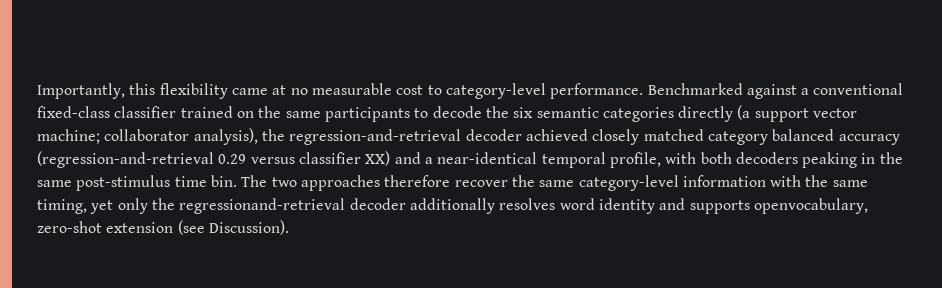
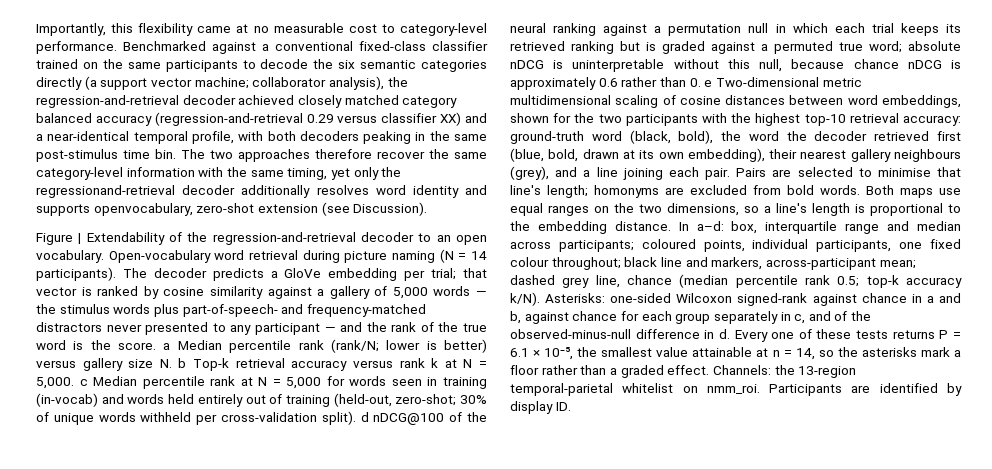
+ Figure | Extendability of the regression-and-retrieval decoder to an open vocabulary. Open-vocabulary word retrieval during picture naming (N = 14 participants). The decoder predicts a GloVe embedding per trial; that vector is ranked by cosine similarity against a gallery of 5,000 words — the stimulus words plus part-of-speech- and frequency-matched distractors never presented to any participant — and the rank of the true word is the score. a Median percentile rank (rank/N; lower is better) versus gallery size N. b Top-k retrieval accuracy versus rank k at N = 5,000. c Median percentile rank at N = 5,000 for words seen in training (in-vocab) and words held entirely out of training (held-out, zero-shot; 30% of unique words withheld per cross-validation split). d nDCG@100 of the neural ranking against a permutation null in which each trial keeps its retrieved ranking but is graded against a permuted true word; absolute nDCG is uninterpretable without this null, because chance nDCG is approximately 0.6 rather than 0. e Two-dimensional metric multidimensional scaling of cosine distances between word embeddings, shown for the two participants with the highest top-10 retrieval accuracy: ground-truth word (black, bold), the word the decoder retrieved first (blue, bold, drawn at its own embedding), their nearest gallery neighbours (grey), and a line joining each pair. Pairs are selected to minimise that line's length; homonyms are excluded from bold words. Both maps use equal ranges on the two dimensions, so a line's length is proportional to the embedding distance. In a–d: box, interquartile range and median across participants; coloured points, individual participants, one fixed colour throughout; black line and markers, across-participant mean; dashed grey line, chance (median percentile rank 0.5; top-k accuracy k/N). Asterisks: one-sided Wilcoxon signed-rank against chance in a and b, against chance for each group separately in c, and of the observed-minus-null difference in d. Every one of these tests returns P = 6.1 × 10⁻⁵, the smallest value attainable at n = 14, so the asterisks mark a floor rather than a graded effect. Channels: the 13-region temporal-parietal whitelist on nmm_roi. Participants are identified by display ID.

